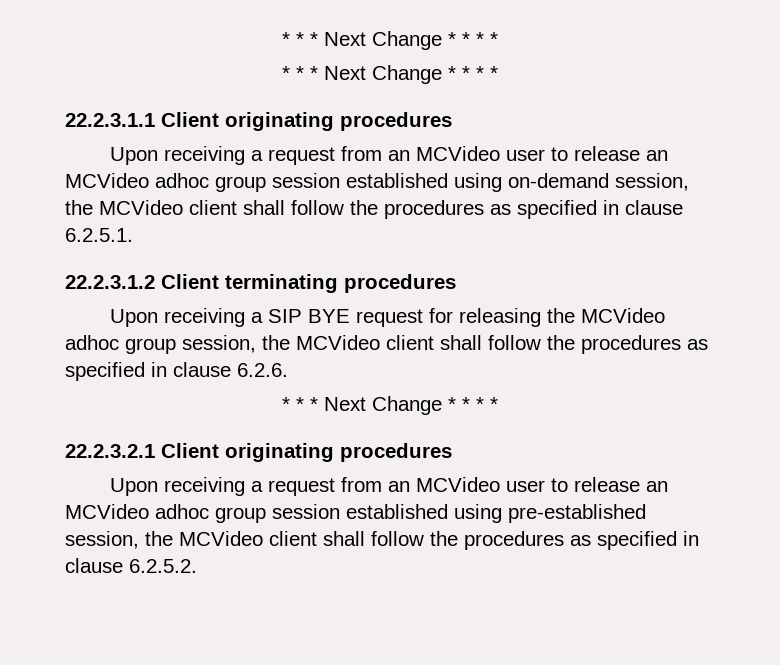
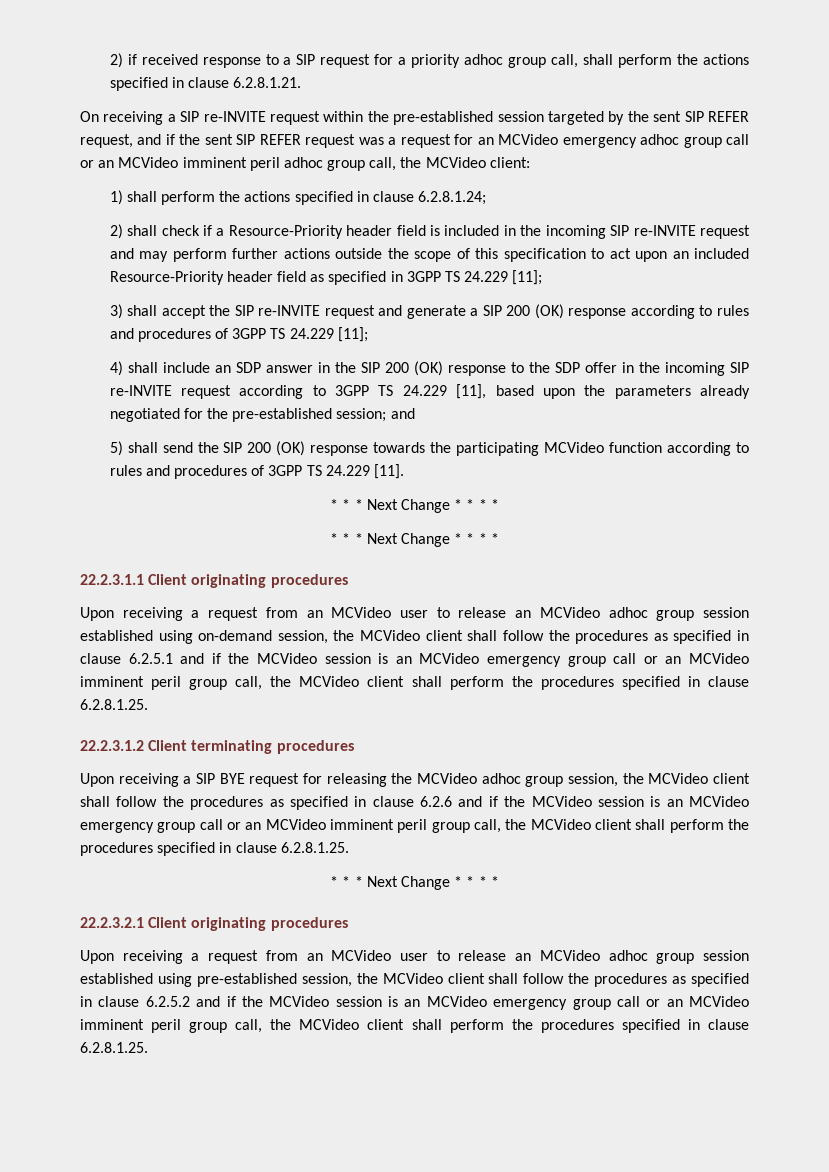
+ 2) if received response to a SIP request for a priority adhoc group call, shall perform the actions specified in clause 6.2.8.1.21.
+ On receiving a SIP re-INVITE request within the pre-established session targeted by the sent SIP REFER request, and if the sent SIP REFER request was a request for an MCVideo emergency adhoc group call or an MCVideo imminent peril adhoc group call, the MCVideo client:
+ 1) shall perform the actions specified in clause 6.2.8.1.24;
+ 2) shall check if a Resource-Priority header field is included in the incoming SIP re-INVITE request and may perform further actions outside the scope of this specification to act upon an included Resource-Priority header field as specified in 3GPP TS 24.229 [11];
+ 3) shall accept the SIP re-INVITE request and generate a SIP 200 (OK) response according to rules and procedures of 3GPP TS 24.229 [11];
+ 4) shall include an SDP answer in the SIP 200 (OK) response to the SDP offer in the incoming SIP re-INVITE request according to 3GPP TS 24.229 [11], based upon the parameters already negotiated for the pre-established session; and
+ 5) shall send the SIP 200 (OK) response towards the participating MCVideo function according to rules and procedures of 3GPP TS 24.229 [11].
- Upon receiving a request from an MCVideo user to release an MCVideo adhoc group session established using on-demand session, the MCVideo client shall follow the procedures as specified in clause 6.2.5.1.
+ Upon receiving a request from an MCVideo user to release an MCVideo adhoc group session established using on-demand session, the MCVideo client shall follow the procedures as specified in clause 6.2.5.1 and if the MCVideo session is an MCVideo emergency group call or an MCVideo imminent peril group call, the MCVideo client shall perform the procedures specified in clause 6.2.8.1.25.
- Upon receiving a SIP BYE request for releasing the MCVideo adhoc group session, the MCVideo client shall follow the procedures as specified in clause 6.2.6.
+ Upon receiving a SIP BYE request for releasing the MCVideo adhoc group session, the MCVideo client shall follow the procedures as specified in clause 6.2.6 and if the MCVideo session is an MCVideo emergency group call or an MCVideo imminent peril group call, the MCVideo client shall perform the procedures specified in clause 6.2.8.1.25.
- Upon receiving a request from an MCVideo user to release an MCVideo adhoc group session established using pre-established session, the MCVideo client shall follow the procedures as specified in clause 6.2.5.2.
+ Upon receiving a request from an MCVideo user to release an MCVideo adhoc group session established using pre-established session, the MCVideo client shall follow the procedures as specified in clause 6.2.5.2 and if the MCVideo session is an MCVideo emergency group call or an MCVideo imminent peril group call, the MCVideo client shall perform the procedures specified in clause 6.2.8.1.25.

